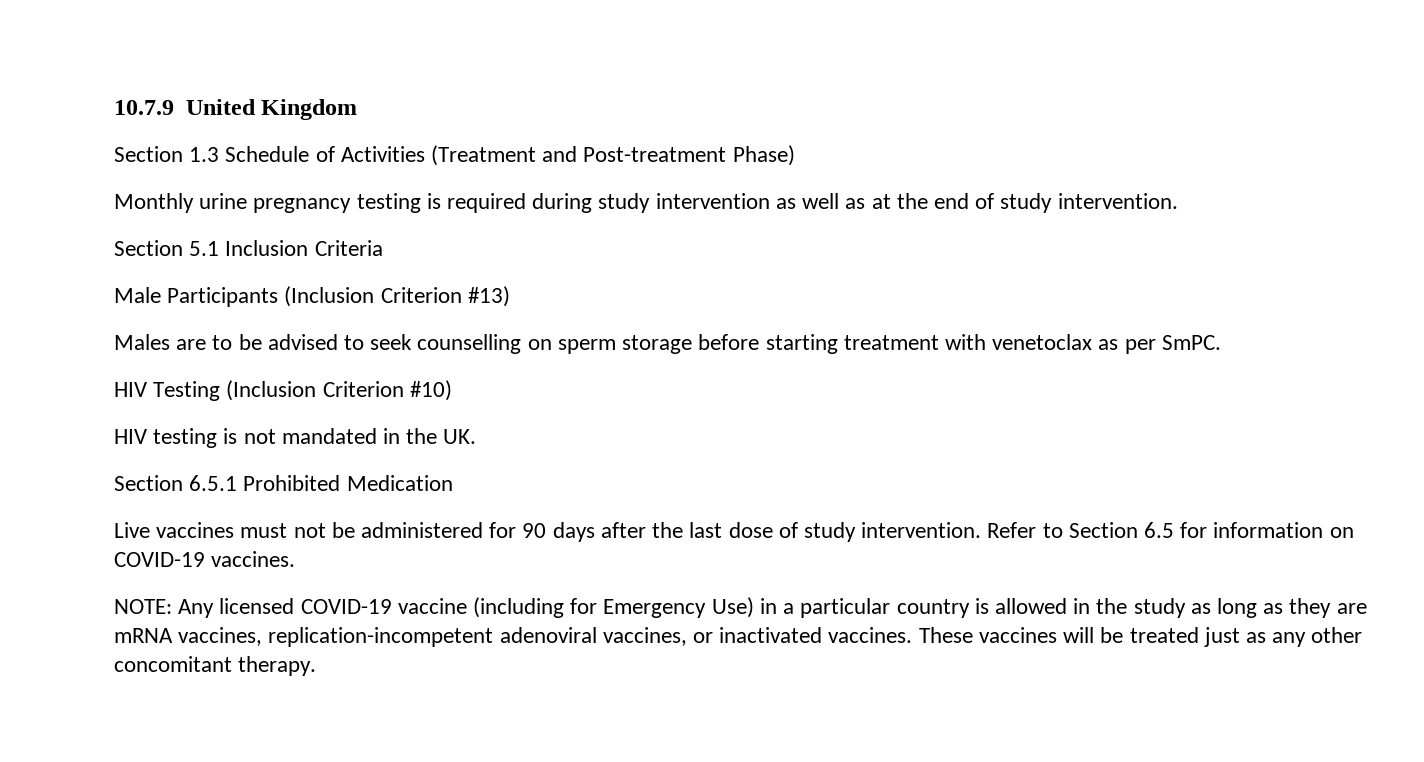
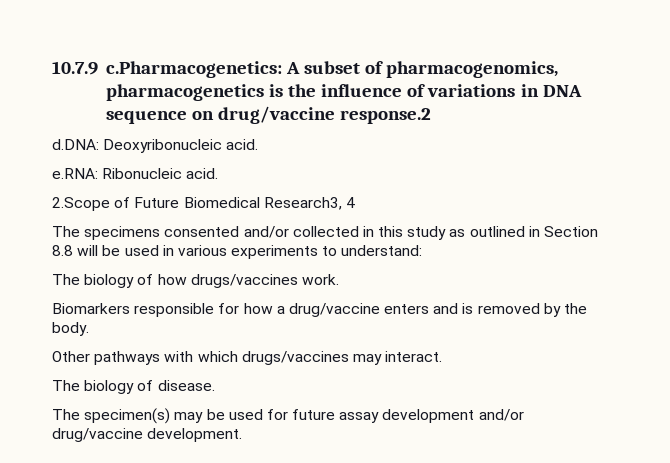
- 10.7.9 United Kingdom
- Section 1.3 Schedule of Activities (Treatment and Post-treatment Phase)
- Monthly urine pregnancy testing is required during study intervention as well as at the end of study intervention.
- Section 5.1 Inclusion Criteria
- Male Participants (Inclusion Criterion #13)
- Males are to be advised to seek counselling on sperm storage before starting treatment with venetoclax as per SmPC.
- HIV Testing (Inclusion Criterion #10)
- HIV testing is not mandated in the UK.
- Section 6.5.1 Prohibited Medication
- Live vaccines must not be administered for 90 days after the last dose of study intervention. Refer to Section 6.5 for information on COVID-19 vaccines.
- NOTE: Any licensed COVID-19 vaccine (including for Emergency Use) in a particular country is allowed in the study as long as they are mRNA vaccines, replication-incompetent adenoviral vaccines, or inactivated vaccines. These vaccines will be treated just as any other concomitant therapy.
+ 10.7.9 c.Pharmacogenetics: A subset of pharmacogenomics, pharmacogenetics is the influence of variations in DNA sequence on drug/vaccine response.2
+ d.DNA: Deoxyribonucleic acid.
+ e.RNA: Ribonucleic acid.
+ 2.Scope of Future Biomedical Research3, 4
+ The specimens consented and/or collected in this study as outlined in Section 8.8 will be used in various experiments to understand:
+ The biology of how drugs/vaccines work.
+ Biomarkers responsible for how a drug/vaccine enters and is removed by the body.
+ Other pathways with which drugs/vaccines may interact.
+ The biology of disease.
+ The specimen(s) may be used for future assay development and/or drug/vaccine development.

